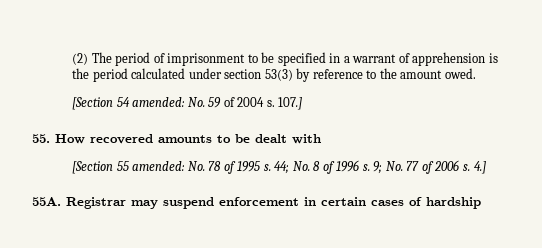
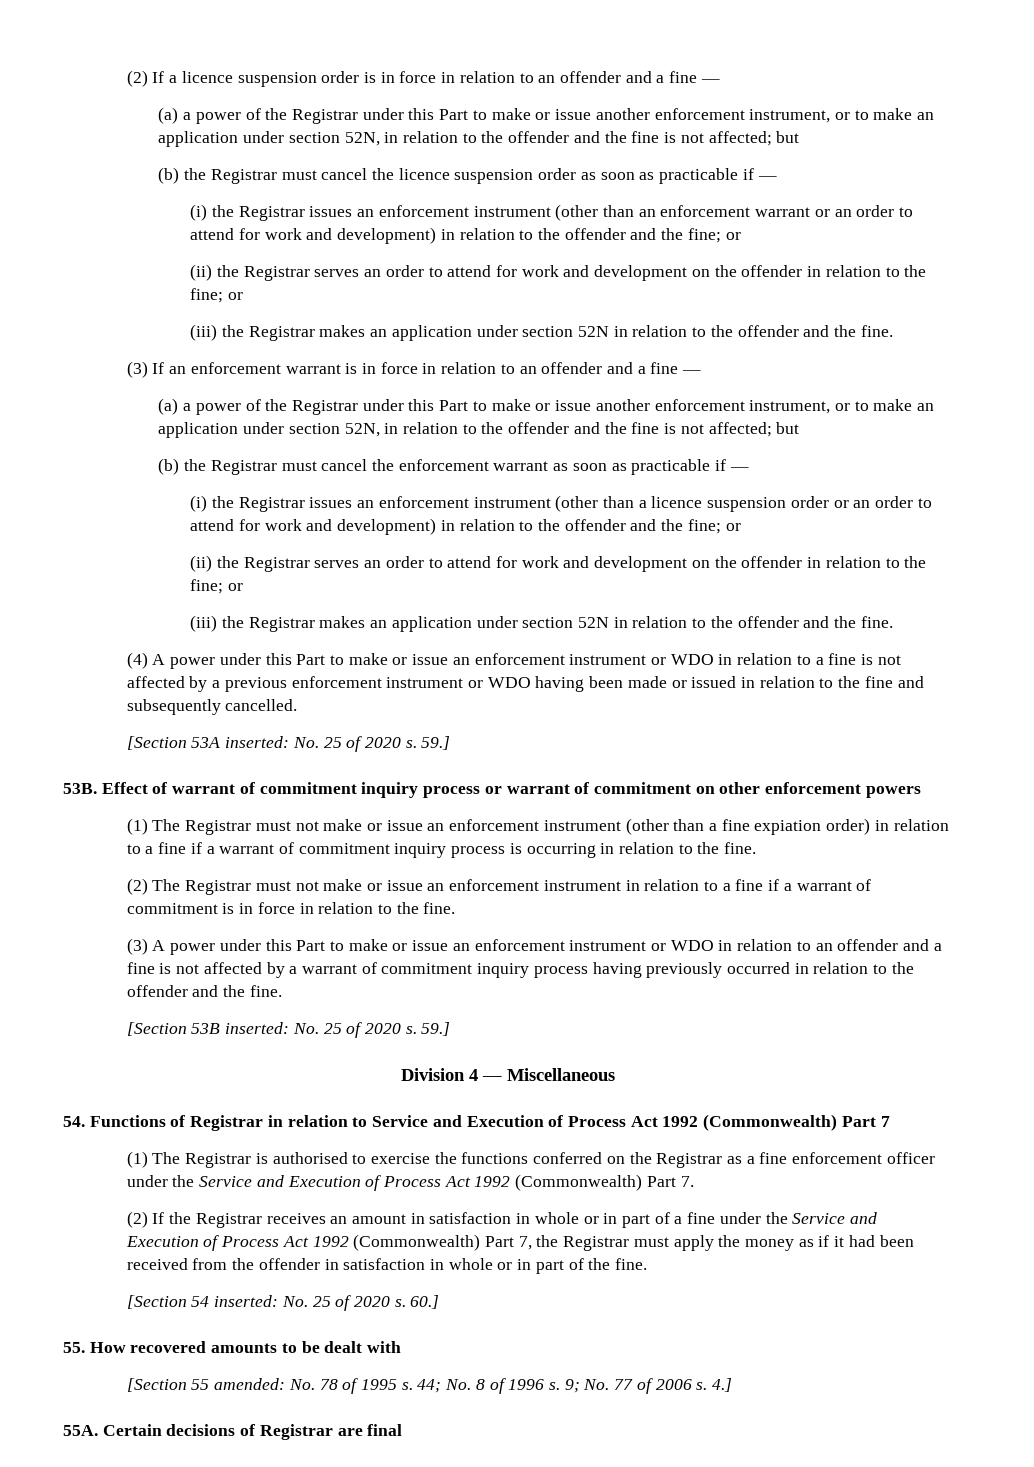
- (2) The period of imprisonment to be specified in a warrant of apprehension is the period calculated under section 53(3) by reference to the amount owed.
- [Section 54 amended: No. 59 of 2004 s. 107.]
+ (2) If a licence suspension order is in force in relation to an offender and a fine —
+ (a) a power of the Registrar under this Part to make or issue another enforcement instrument, or to make an application under section 52N, in relation to the offender and the fine is not affected; but
+ (b) the Registrar must cancel the licence suspension order as soon as practicable if —
+ (i) the Registrar issues an enforcement instrument (other than an enforcement warrant or an order to attend for work and development) in relation to the offender and the fine; or
+ (ii) the Registrar serves an order to attend for work and development on the offender in relation to the fine; or
+ (iii) the Registrar makes an application under section 52N in relation to the offender and the fine.
+ (3) If an enforcement warrant is in force in relation to an offender and a fine —
+ (a) a power of the Registrar under this Part to make or issue another enforcement instrument, or to make an application under section 52N, in relation to the offender and the fine is not affected; but
+ (b) the Registrar must cancel the enforcement warrant as soon as practicable if —
+ (i) the Registrar issues an enforcement instrument (other than a licence suspension order or an order to attend for work and development) in relation to the offender and the fine; or
+ (ii) the Registrar serves an order to attend for work and development on the offender in relation to the fine; or
+ (iii) the Registrar makes an application under section 52N in relation to the offender and the fine.
+ (4) A power under this Part to make or issue an enforcement instrument or WDO in relation to a fine is not affected by a previous enforcement instrument or WDO having been made or issued in relation to the fine and subsequently cancelled.
+ [Section 53A inserted: No. 25 of 2020 s. 59.]
+ 53B. Effect of warrant of commitment inquiry process or warrant of commitment on other enforcement powers
+ (1) The Registrar must not make or issue an enforcement instrument (other than a fine expiation order) in relation to a fine if a warrant of commitment inquiry process is occurring in relation to the fine.
+ (2) The Registrar must not make or issue an enforcement instrument in relation to a fine if a warrant of commitment is in force in relation to the fine.
+ (3) A power under this Part to make or issue an enforcement instrument or WDO in relation to an offender and a fine is not affected by a warrant of commitment inquiry process having previously occurred in relation to the offender and the fine.
+ [Section 53B inserted: No. 25 of 2020 s. 59.]
+ Division 4 — Miscellaneous
+ 54. Functions of Registrar in relation to Service and Execution of Process Act 1992 (Commonwealth) Part 7
+ (1) The Registrar is authorised to exercise the functions conferred on the Registrar as a fine enforcement officer under the Service and Execution of Process Act 1992 (Commonwealth) Part 7.
+ (2) If the Registrar receives an amount in satisfaction in whole or in part of a fine under the Service and Execution of Process Act 1992 (Commonwealth) Part 7, the Registrar must apply the money as if it had been received from the offender in satisfaction in whole or in part of the fine.
+ [Section 54 inserted: No. 25 of 2020 s. 60.]
- Registrar may suspend enforcement in certain cases of hardship
+ Certain decisions of Registrar are final

